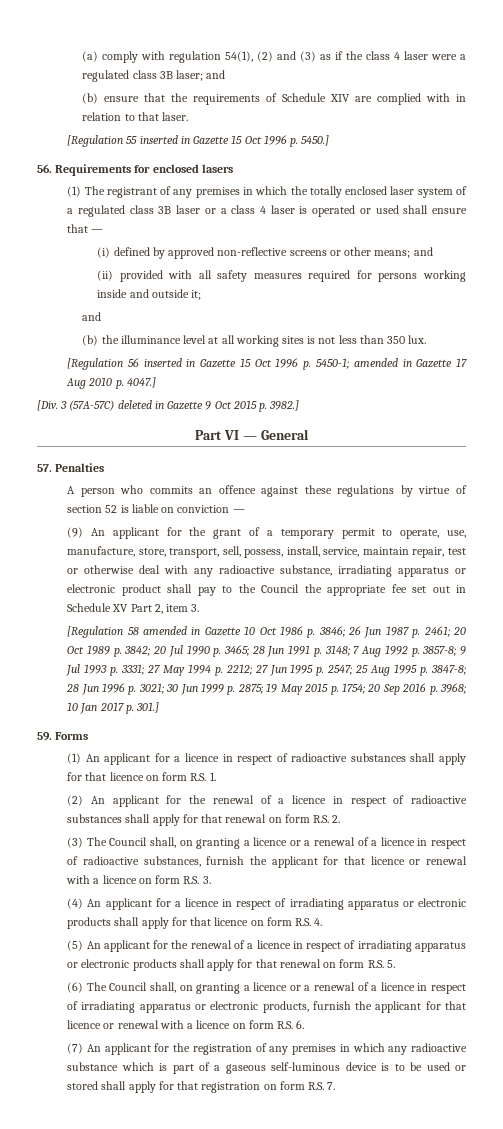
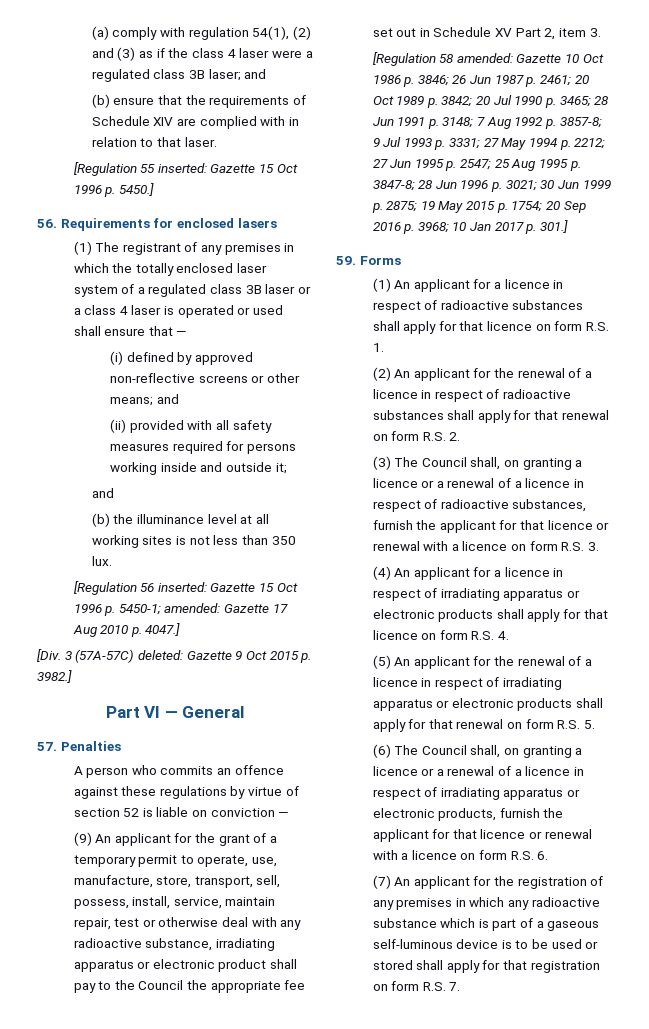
- [Regulation 55 inserted in Gazette 15 Oct 1996 p. 5450.]
+ [Regulation 55 inserted: Gazette 15 Oct 1996 p. 5450.]
- [Regulation 56 inserted in Gazette 15 Oct 1996 p. 5450-1; amended in Gazette 17 Aug 2010 p. 4047.]
+ [Regulation 56 inserted: Gazette 15 Oct 1996 p. 5450-1; amended: Gazette 17 Aug 2010 p. 4047.]
- [Div. 3 (57A-57C) deleted in Gazette 9 Oct 2015 p. 3982.]
+ [Div. 3 (57A-57C) deleted: Gazette 9 Oct 2015 p. 3982.]
- [Regulation 58 amended in Gazette 10 Oct 1986 p. 3846;
+ [Regulation 58 amended: Gazette 10 Oct 1986 p. 3846;

